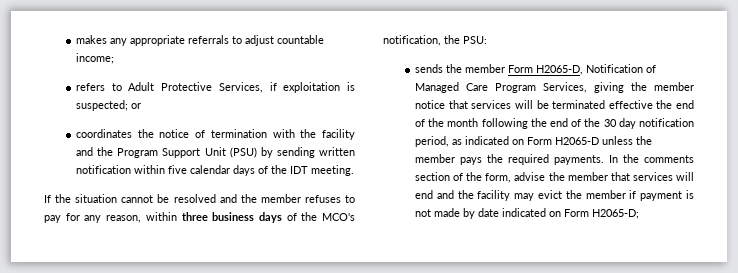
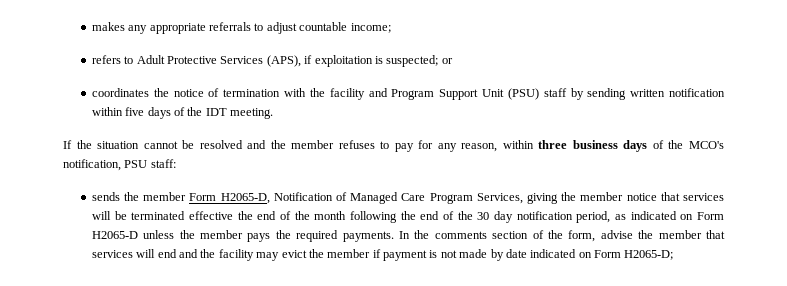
- refers to Adult Protective Services, if exploitation is suspected; or
+ refers to Adult Protective Services (APS), if exploitation is suspected; or
- coordinates the notice of termination with the facility and the Program Support Unit (PSU) by sending written notification within five calendar days of the IDT meeting.
+ coordinates the notice of termination with the facility and Program Support Unit (PSU) staff by sending written notification within five days of the IDT meeting.
- If the situation cannot be resolved and the member refuses to pay for any reason, within three business days of the MCO's notification, the PSU:
+ If the situation cannot be resolved and the member refuses to pay for any reason, within three business days of the MCO's notification, PSU staff:

